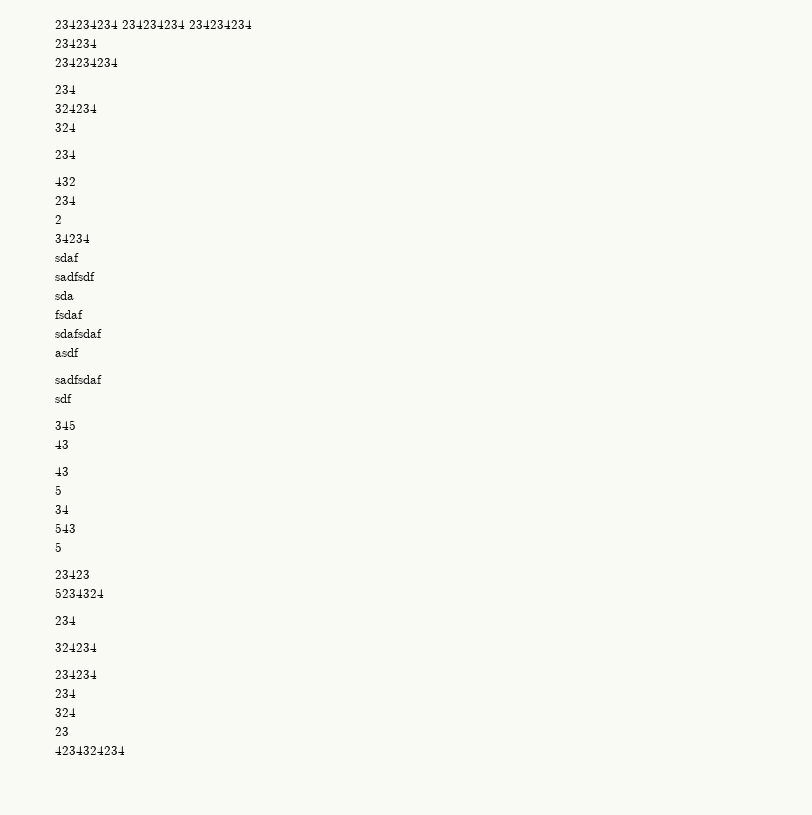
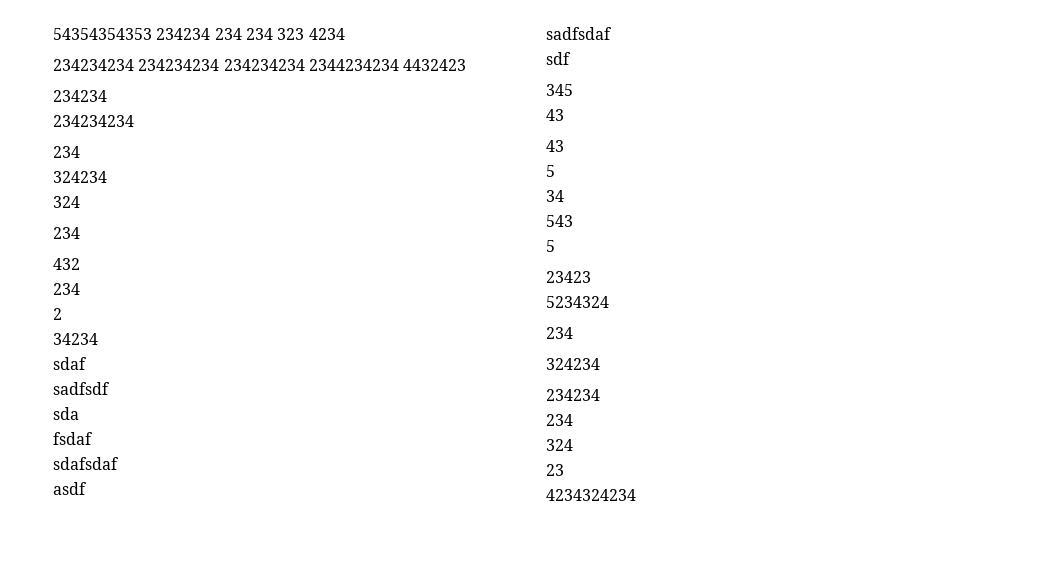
+ 54354354353 234234 234 234 323 4234
- 234234234 234234234 234234234
+ 234234234 234234234 234234234 2344234234 4432423

